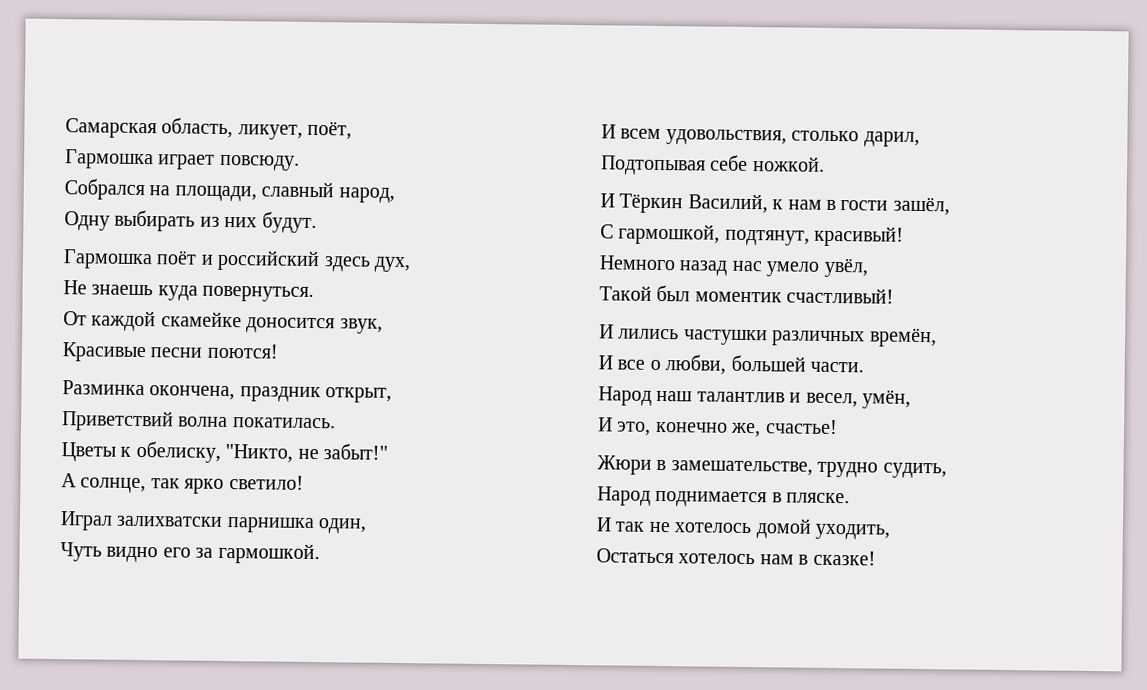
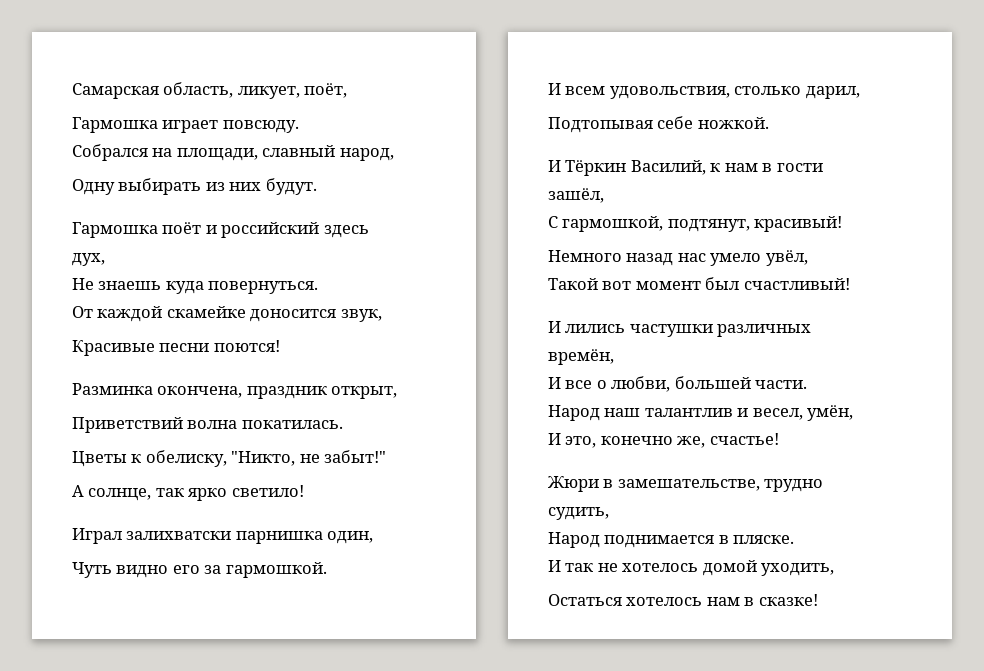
- Такой был моментик счастливый!
+ Такой вот момент был счастливый!

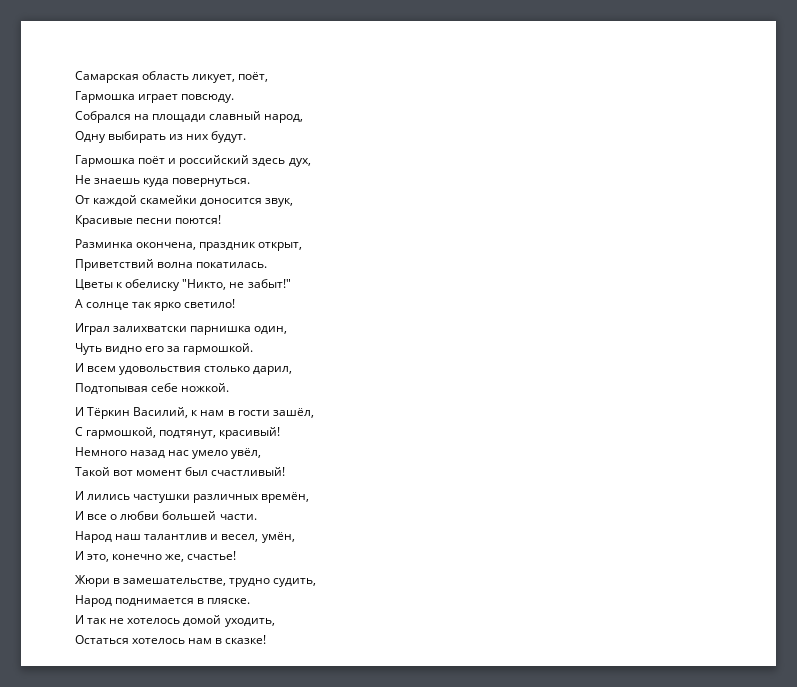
- Самарская область, ликует, поёт,
+ Самарская область ликует, поёт,
- Собрался на площади, славный народ,
+ Собрался на площади славный народ,
- От каждой скамейке доносится звук,
+ От каждой скамейки доносится звук,
- Цветы к обелиску, "Никто, не забыт!"
+ Цветы к обелиску "Никто, не забыт!"
- А солнце, так ярко светило!
+ А солнце так ярко светило!
- И всем удовольствия, столько дарил,
+ И всем удовольствия столько дарил,
- И все о любви, большей части.
+ И все о любви большей части.

